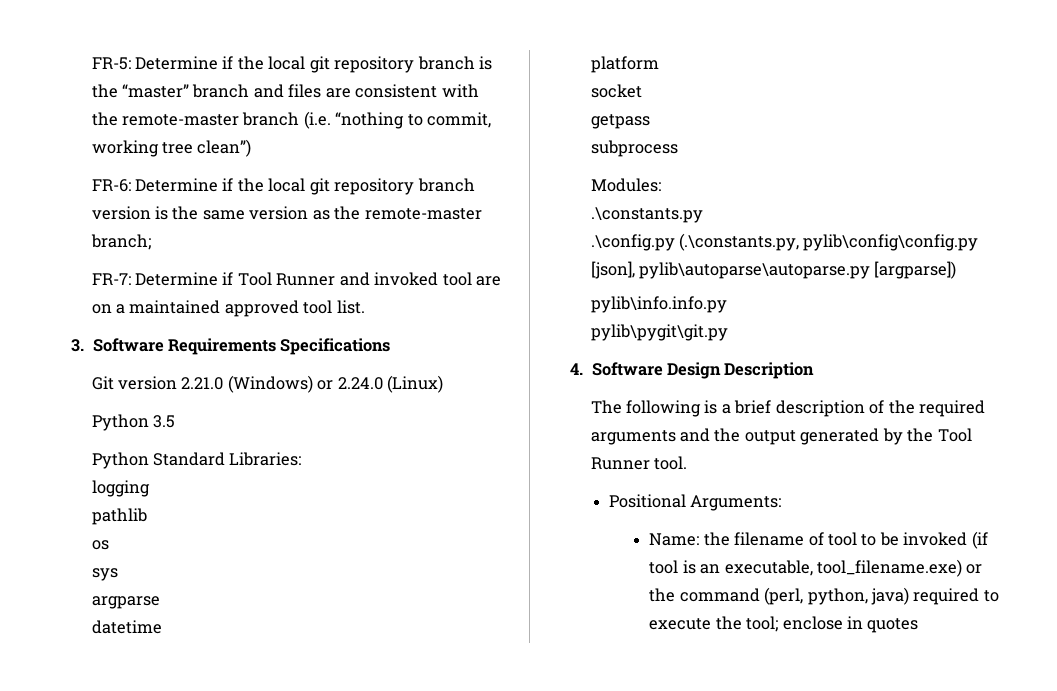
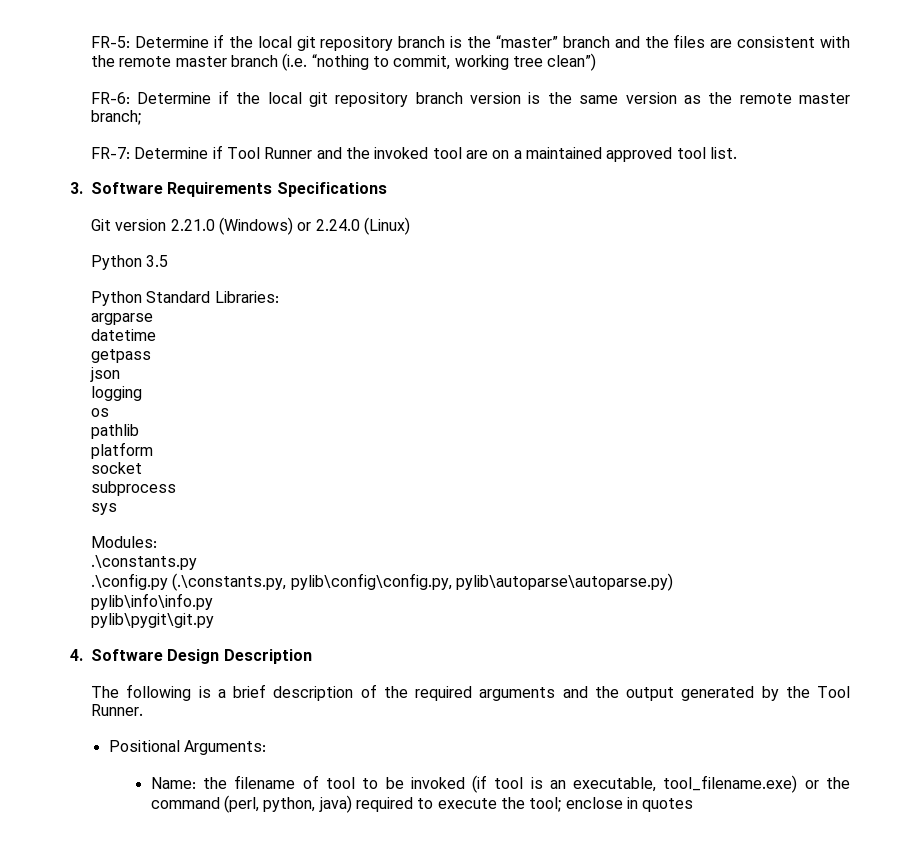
- FR-5: Determine if the local git repository branch is the “master” branch and files are consistent with the remote-master branch (i.e. “nothing to commit, working tree clean”)
+ FR-5: Determine if the local git repository branch is the “master” branch and the files are consistent with the remote master branch (i.e. “nothing to commit, working tree clean”)
- FR-6: Determine if the local git repository branch version is the same version as the remote-master branch;
+ FR-6: Determine if the local git repository branch version is the same version as the remote master branch;
- FR-7: Determine if Tool Runner and invoked tool are on a maintained approved tool list.
+ FR-7: Determine if Tool Runner and the invoked tool are on a maintained approved tool list.
+ argparse
+ datetime
+ getpass
+ json
- pathlib
- sys
- argparse
- datetime
+ pathlib
- getpass
  subprocess
+ sys
- .\config.py (.\constants.py, pylib\config\config.py [json], pylib\autoparse\autoparse.py [argparse])
- pylib\info.info.py
+ .\config.py (.\constants.py, pylib\config\config.py, pylib\autoparse\autoparse.py)
+ pylib\info\info.py
- The following is a brief description of the required arguments and the output generated by the Tool Runner tool.
+ The following is a brief description of the required arguments and the output generated by the Tool Runner.

